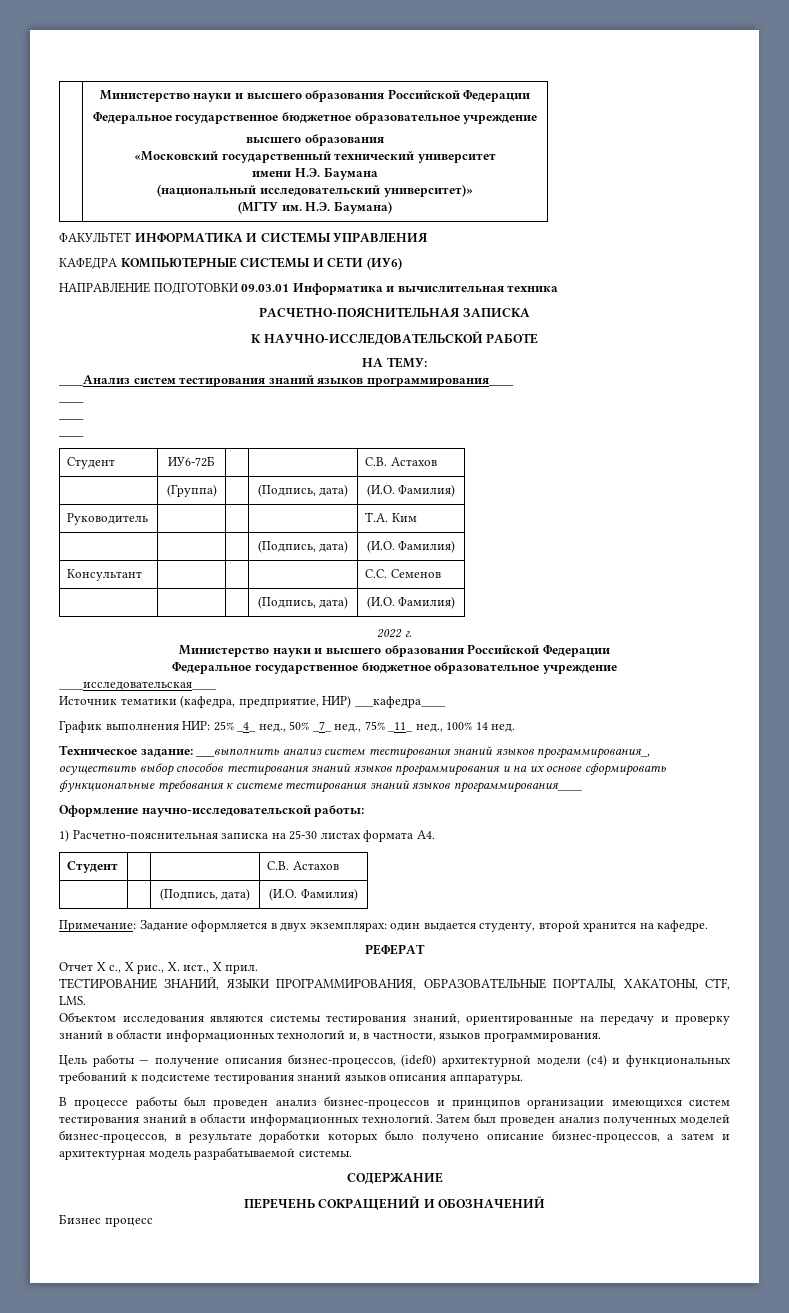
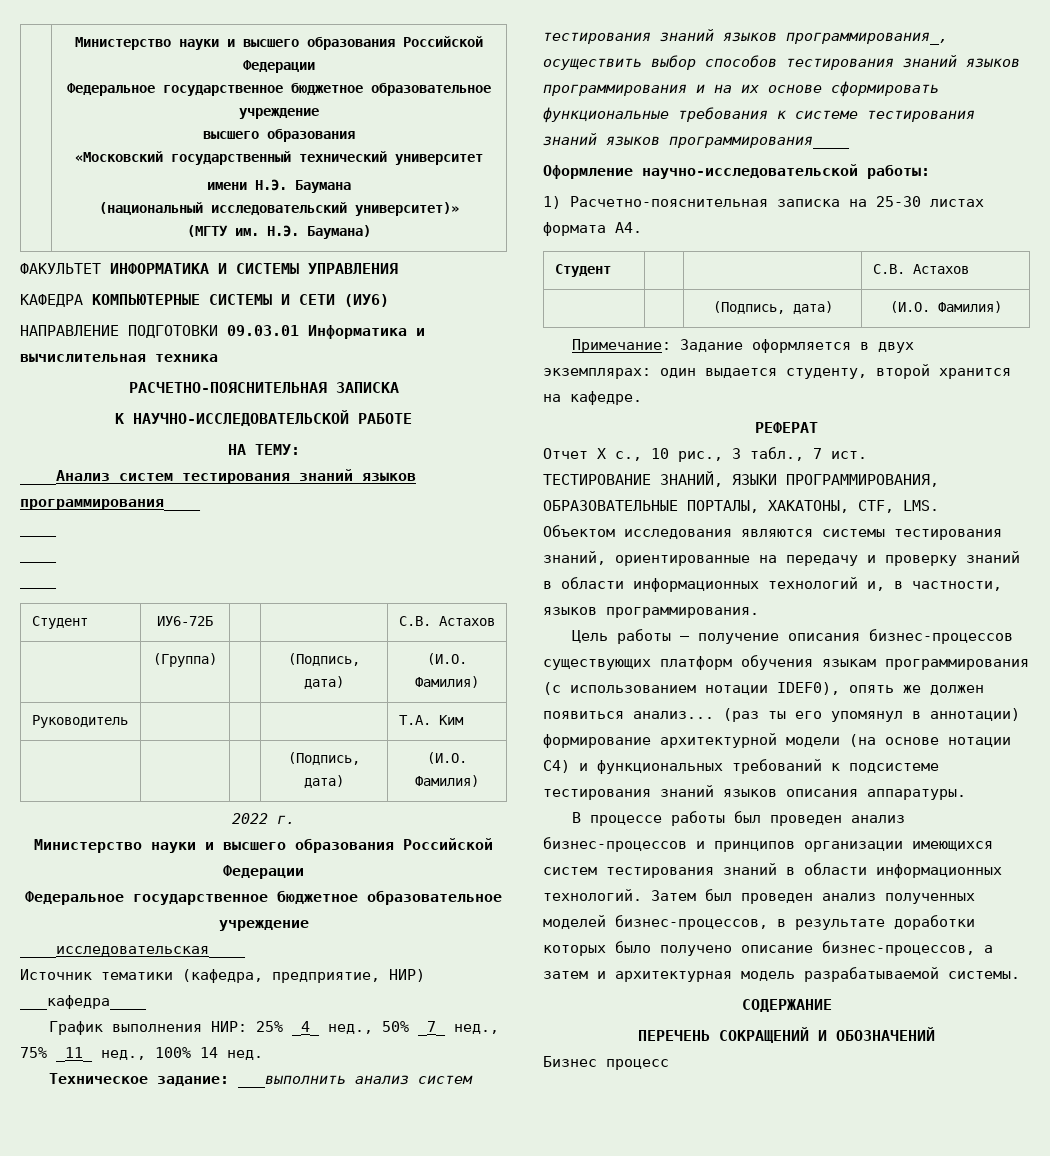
- Консультант | | | | С.С. Семенов
- | | | (Подпись, дата) | (И.О. Фамилия)
- Отчет Х с., Х рис., Х. ист., Х прил.
+ Отчет Х с., 10 рис., 3 табл., 7 ист.
- Цель работы — получение описания бизнес-процессов, (idef0) архитектурной модели (c4) и функциональных требований к подсистеме тестирования знаний языков описания аппаратуры.
+ Цель работы — получение описания бизнес-процессов существующих платформ обучения языкам программирования (с использованием нотации IDEF0), опять же должен появиться анализ... (раз ты его упомянул в аннотации) формирование архитектурной модели (на основе нотации С4) и функциональных требований к подсистеме тестирования знаний языков описания аппаратуры.

